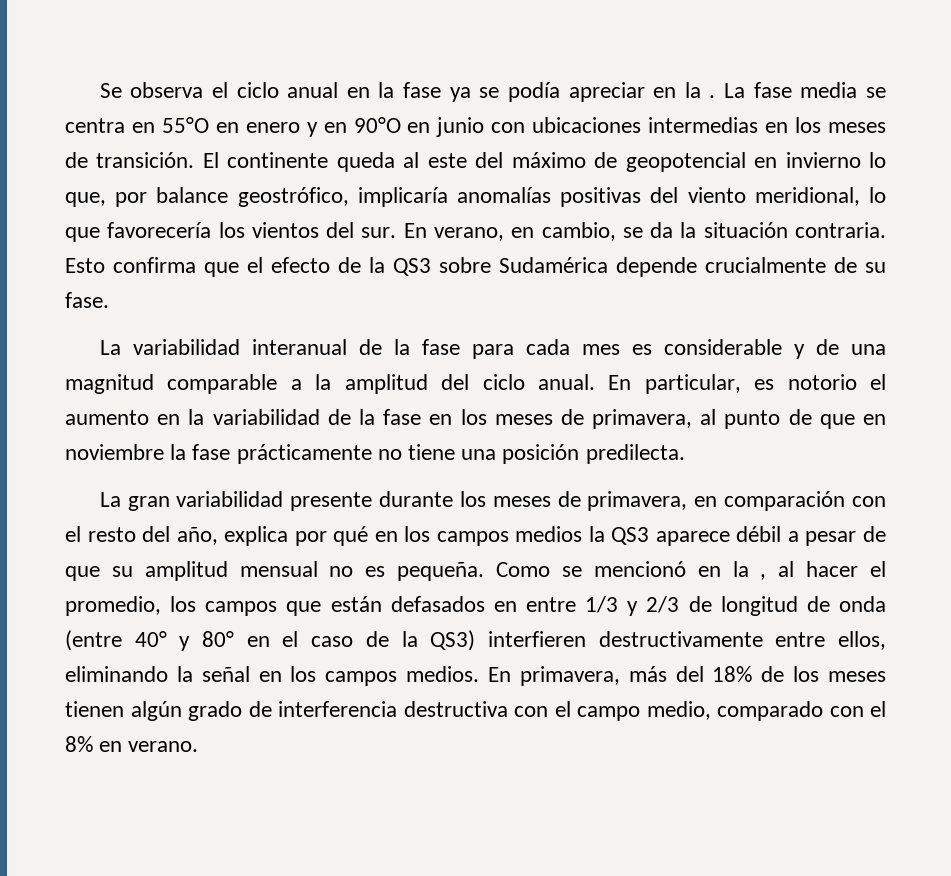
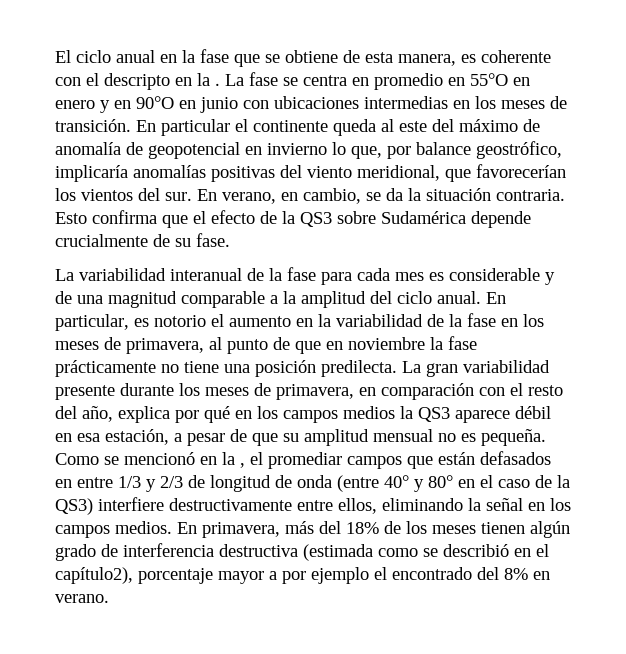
- Se observa el ciclo anual en la fase ya se podía apreciar en la .
+ El ciclo anual en la fase que se obtiene de esta manera, es coherente con el descripto en la .
- La fase media se centra en 55°O en enero y en 90°O en junio con ubicaciones intermedias en los meses de transición.
+ La fase se centra en promedio en 55°O en enero y en 90°O en junio con ubicaciones intermedias en los meses de transición.
- El continente queda al este del máximo de geopotencial en invierno lo que, por balance geostrófico, implicaría anomalías positivas del viento meridional, lo que favorecería los vientos del sur.
+ En particular el continente queda al este del máximo de anomalía de geopotencial en invierno lo que, por balance geostrófico, implicaría anomalías positivas del viento meridional, que favorecerían los vientos del sur.
- En particular, es notorio el aumento en la variabilidad de la fase en los meses de primavera, al punto de que en noviembre la fase prácticamente no tiene una posición predilecta.
- La gran variabilidad presente durante los meses de primavera, en comparación con el resto del año, explica por qué en los campos medios la QS3 aparece débil a pesar de que su amplitud mensual no es pequeña.
+ En particular, es notorio el aumento en la variabilidad de la fase en los meses de primavera, al punto de que en noviembre la fase prácticamente no tiene una posición predilecta. La gran variabilidad presente durante los meses de primavera, en comparación con el resto del año, explica por qué en los campos medios la QS3 aparece débil en esa estación, a pesar de que su amplitud mensual no es pequeña.
- Como se mencionó en la , al hacer el promedio, los campos que están defasados en entre 1/3 y 2/3 de longitud de onda (entre 40° y 80° en el caso de la QS3) interfieren destructivamente entre ellos, eliminando la señal en los campos medios.
+ Como se mencionó en la , el promediar campos que están defasados en entre 1/3 y 2/3 de longitud de onda (entre 40° y 80° en el caso de la QS3) interfiere destructivamente entre ellos, eliminando la señal en los campos medios.
- En primavera, más del 18% de los meses tienen algún grado de interferencia destructiva con el campo medio, comparado con el 8% en verano.
+ En primavera, más del 18% de los meses tienen algún grado de interferencia destructiva (estimada como se describió en el capítulo2), porcentaje mayor a por ejemplo el encontrado del 8% en verano.

